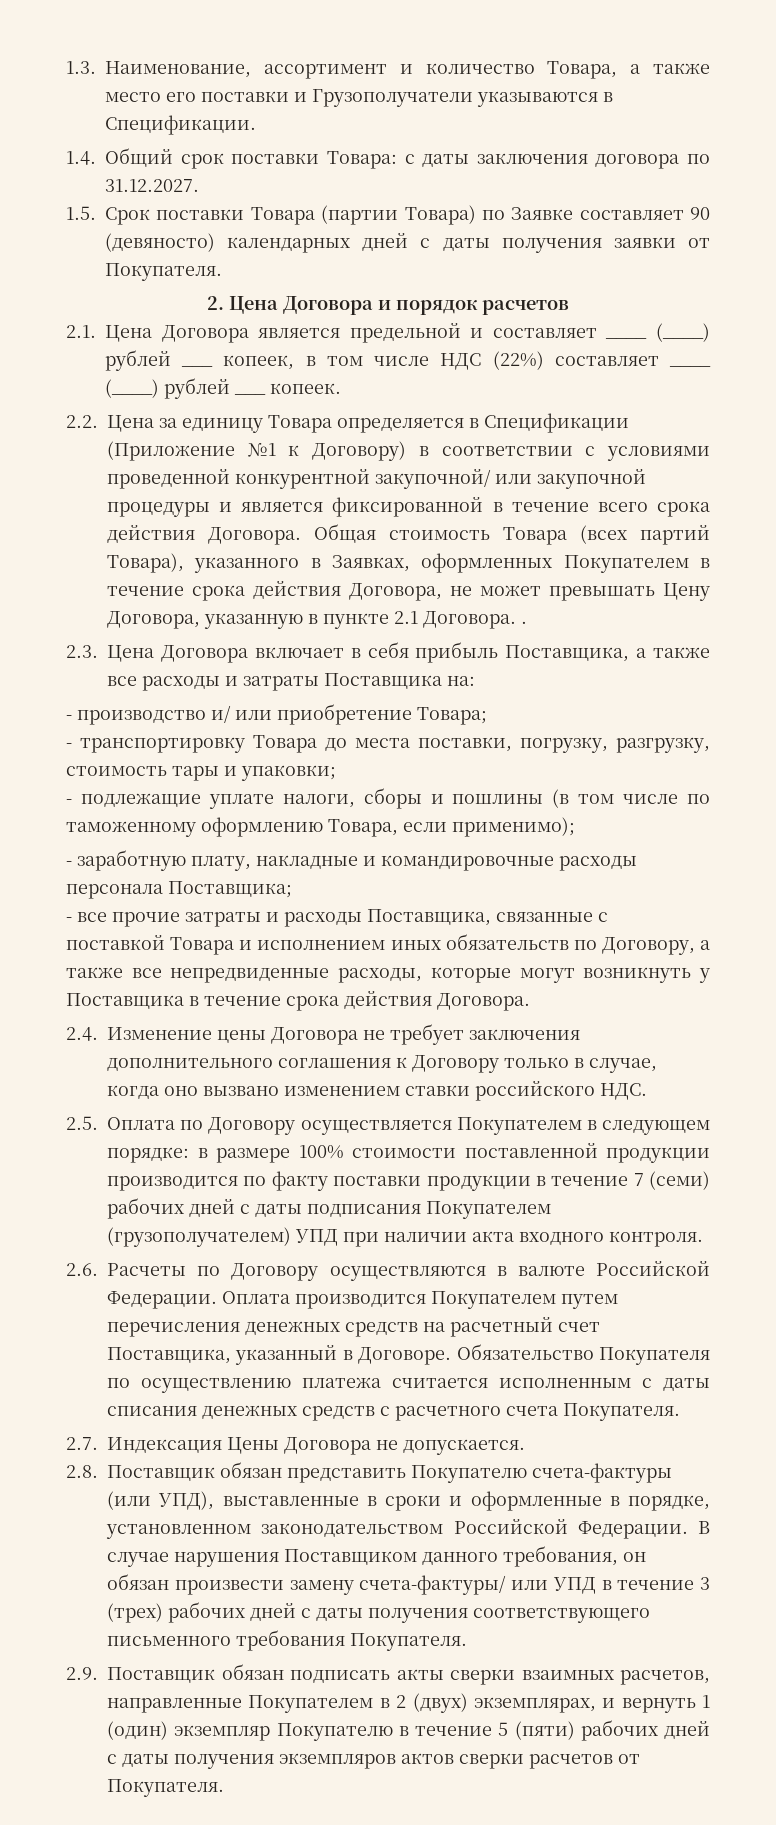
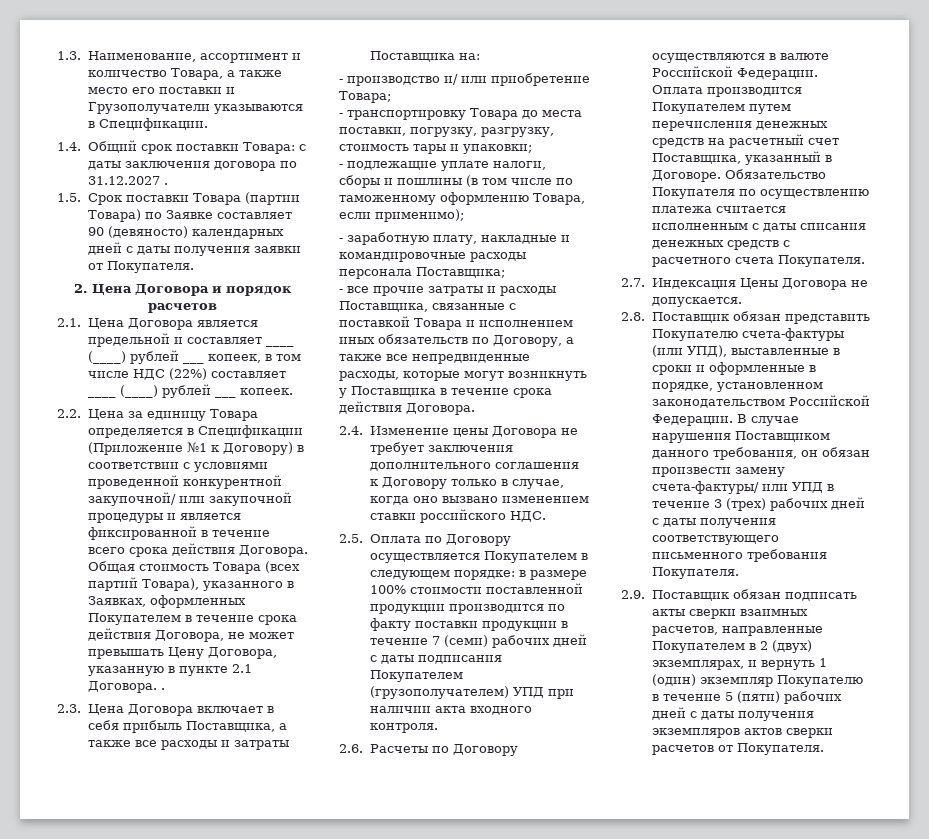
- 1.4. Общий срок поставки Товара: с даты заключения договора по 31.12.2027.
+ 1.4. Общий срок поставки Товара: с даты заключения договора по 31.12.2027 .

